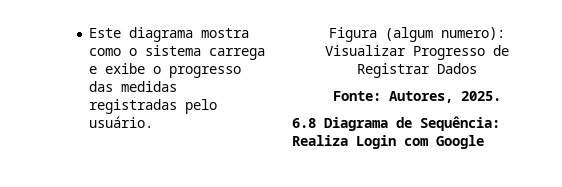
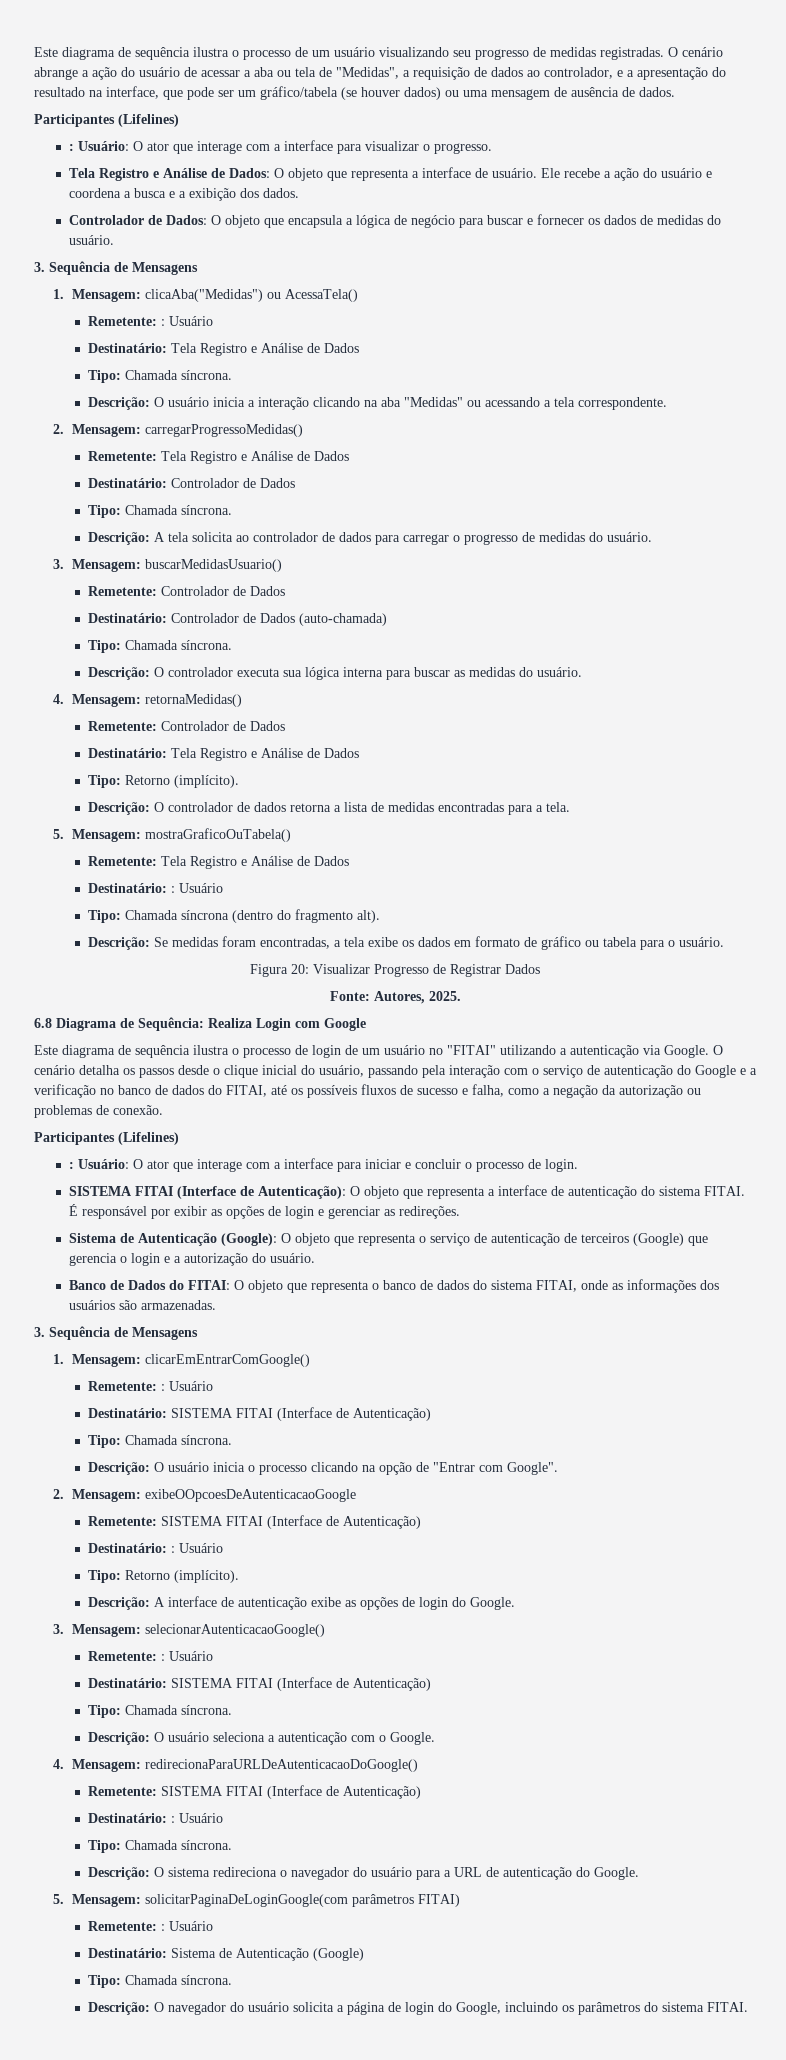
- Este diagrama mostra como o sistema carrega e exibe o progresso das medidas registradas pelo usuário.
+ Este diagrama de sequência ilustra o processo de um usuário visualizando seu progresso de medidas registradas. O cenário abrange a ação do usuário de acessar a aba ou tela de "Medidas", a requisição de dados ao controlador, e a apresentação do resultado na interface, que pode ser um gráfico/tabela (se houver dados) ou uma mensagem de ausência de dados.
+ Participantes (Lifelines)
+ : Usuário: O ator que interage com a interface para visualizar o progresso.
+ Tela Registro e Análise de Dados: O objeto que representa a interface de usuário. Ele recebe a ação do usuário e coordena a busca e a exibição dos dados.
+ Controlador de Dados: O objeto que encapsula a lógica de negócio para buscar e fornecer os dados de medidas do usuário.
+ 3. Sequência de Mensagens
+ 1. Mensagem: clicaAba("Medidas") ou AcessaTela()
+ Remetente: : Usuário
+ Destinatário: Tela Registro e Análise de Dados
+ Tipo: Chamada síncrona.
+ Descrição: O usuário inicia a interação clicando na aba "Medidas" ou acessando a tela correspondente.
+ 2. Mensagem: carregarProgressoMedidas()
+ Remetente: Tela Registro e Análise de Dados
+ Destinatário: Controlador de Dados
+ Tipo: Chamada síncrona.
+ Descrição: A tela solicita ao controlador de dados para carregar o progresso de medidas do usuário.
+ 3. Mensagem: buscarMedidasUsuario()
+ Remetente: Controlador de Dados
+ Destinatário: Controlador de Dados (auto-chamada)
+ Tipo: Chamada síncrona.
+ Descrição: O controlador executa sua lógica interna para buscar as medidas do usuário.
+ 4. Mensagem: retornaMedidas()
+ Remetente: Controlador de Dados
+ Destinatário: Tela Registro e Análise de Dados
+ Tipo: Retorno (implícito).
+ Descrição: O controlador de dados retorna a lista de medidas encontradas para a tela.
+ 5. Mensagem: mostraGraficoOuTabela()
+ Remetente: Tela Registro e Análise de Dados
+ Destinatário: : Usuário
+ Tipo: Chamada síncrona (dentro do fragmento alt).
+ Descrição: Se medidas foram encontradas, a tela exibe os dados em formato de gráfico ou tabela para o usuário.
- Figura (algum numero): Visualizar Progresso de Registrar Dados
+ Figura 20: Visualizar Progresso de Registrar Dados
+ Este diagrama de sequência ilustra o processo de login de um usuário no "FITAI" utilizando a autenticação via Google. O cenário detalha os passos desde o clique inicial do usuário, passando pela interação com o serviço de autenticação do Google e a verificação no banco de dados do FITAI, até os possíveis fluxos de sucesso e falha, como a negação da autorização ou problemas de conexão.
+ Participantes (Lifelines)
+ : Usuário: O ator que interage com a interface para iniciar e concluir o processo de login.
+ SISTEMA FITAI (Interface de Autenticação): O objeto que representa a interface de autenticação do sistema FITAI. É responsável por exibir as opções de login e gerenciar as redireções.
+ Sistema de Autenticação (Google): O objeto que representa o serviço de autenticação de terceiros (Google) que gerencia o login e a autorização do usuário.
+ Banco de Dados do FITAI: O objeto que representa o banco de dados do sistema FITAI, onde as informações dos usuários são armazenadas.
+ 3. Sequência de Mensagens
+ 1. Mensagem: clicarEmEntrarComGoogle()
+ Remetente: : Usuário
+ Destinatário: SISTEMA FITAI (Interface de Autenticação)
+ Tipo: Chamada síncrona.
+ Descrição: O usuário inicia o processo clicando na opção de "Entrar com Google".
+ 2. Mensagem: exibeOOpcoesDeAutenticacaoGoogle
+ Remetente: SISTEMA FITAI (Interface de Autenticação)
+ Destinatário: : Usuário
+ Tipo: Retorno (implícito).
+ Descrição: A interface de autenticação exibe as opções de login do Google.
+ 3. Mensagem: selecionarAutenticacaoGoogle()
+ Remetente: : Usuário
+ Destinatário: SISTEMA FITAI (Interface de Autenticação)
+ Tipo: Chamada síncrona.
+ Descrição: O usuário seleciona a autenticação com o Google.
+ 4. Mensagem: redirecionaParaURLDeAutenticacaoDoGoogle()
+ Remetente: SISTEMA FITAI (Interface de Autenticação)
+ Destinatário: : Usuário
+ Tipo: Chamada síncrona.
+ Descrição: O sistema redireciona o navegador do usuário para a URL de autenticação do Google.
+ 5. Mensagem: solicitarPaginaDeLoginGoogle(com parâmetros FITAI)
+ Remetente: : Usuário
+ Destinatário: Sistema de Autenticação (Google)
+ Tipo: Chamada síncrona.
+ Descrição: O navegador do usuário solicita a página de login do Google, incluindo os parâmetros do sistema FITAI.

